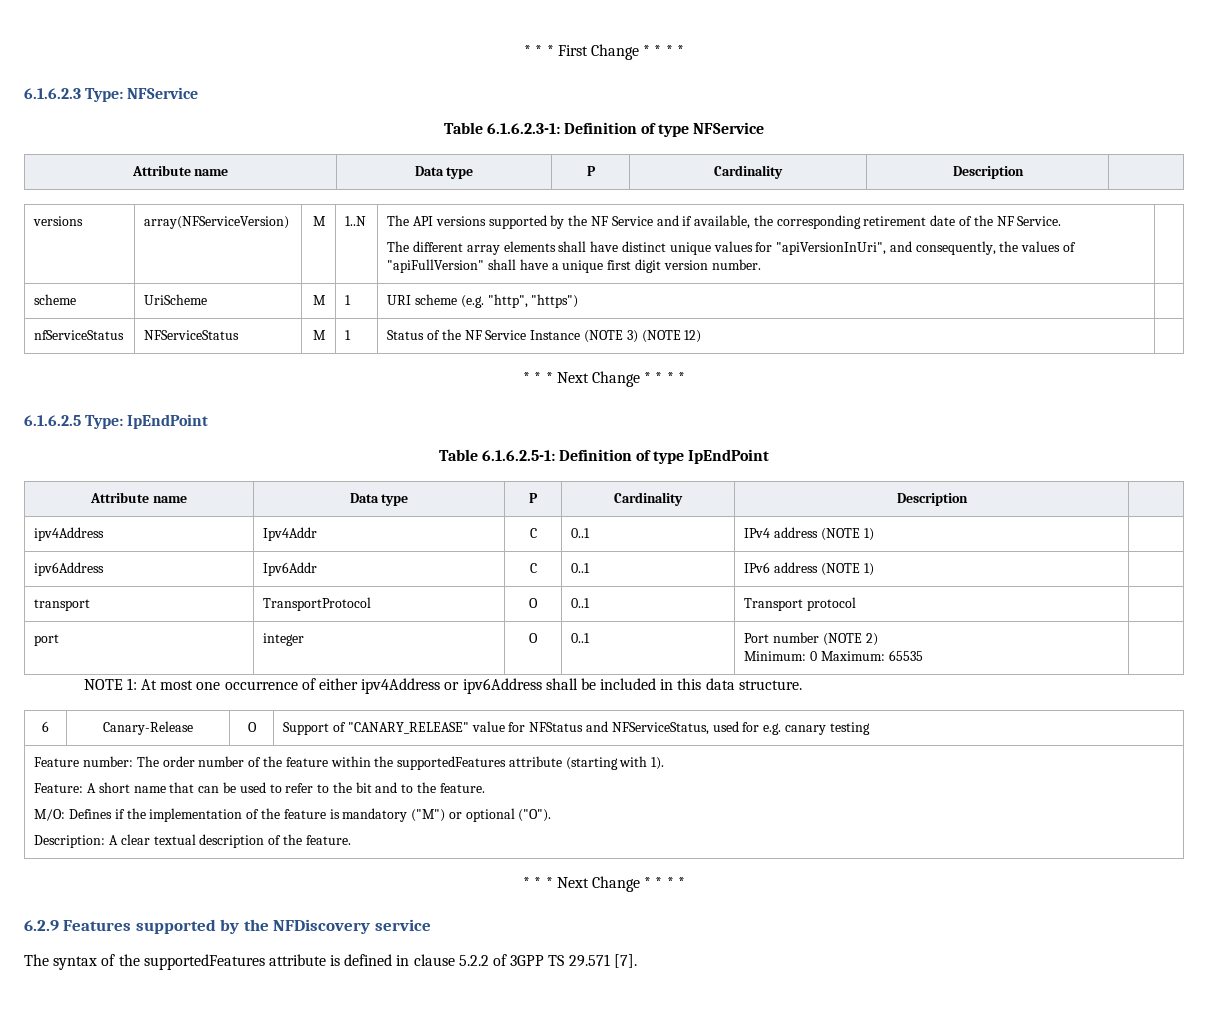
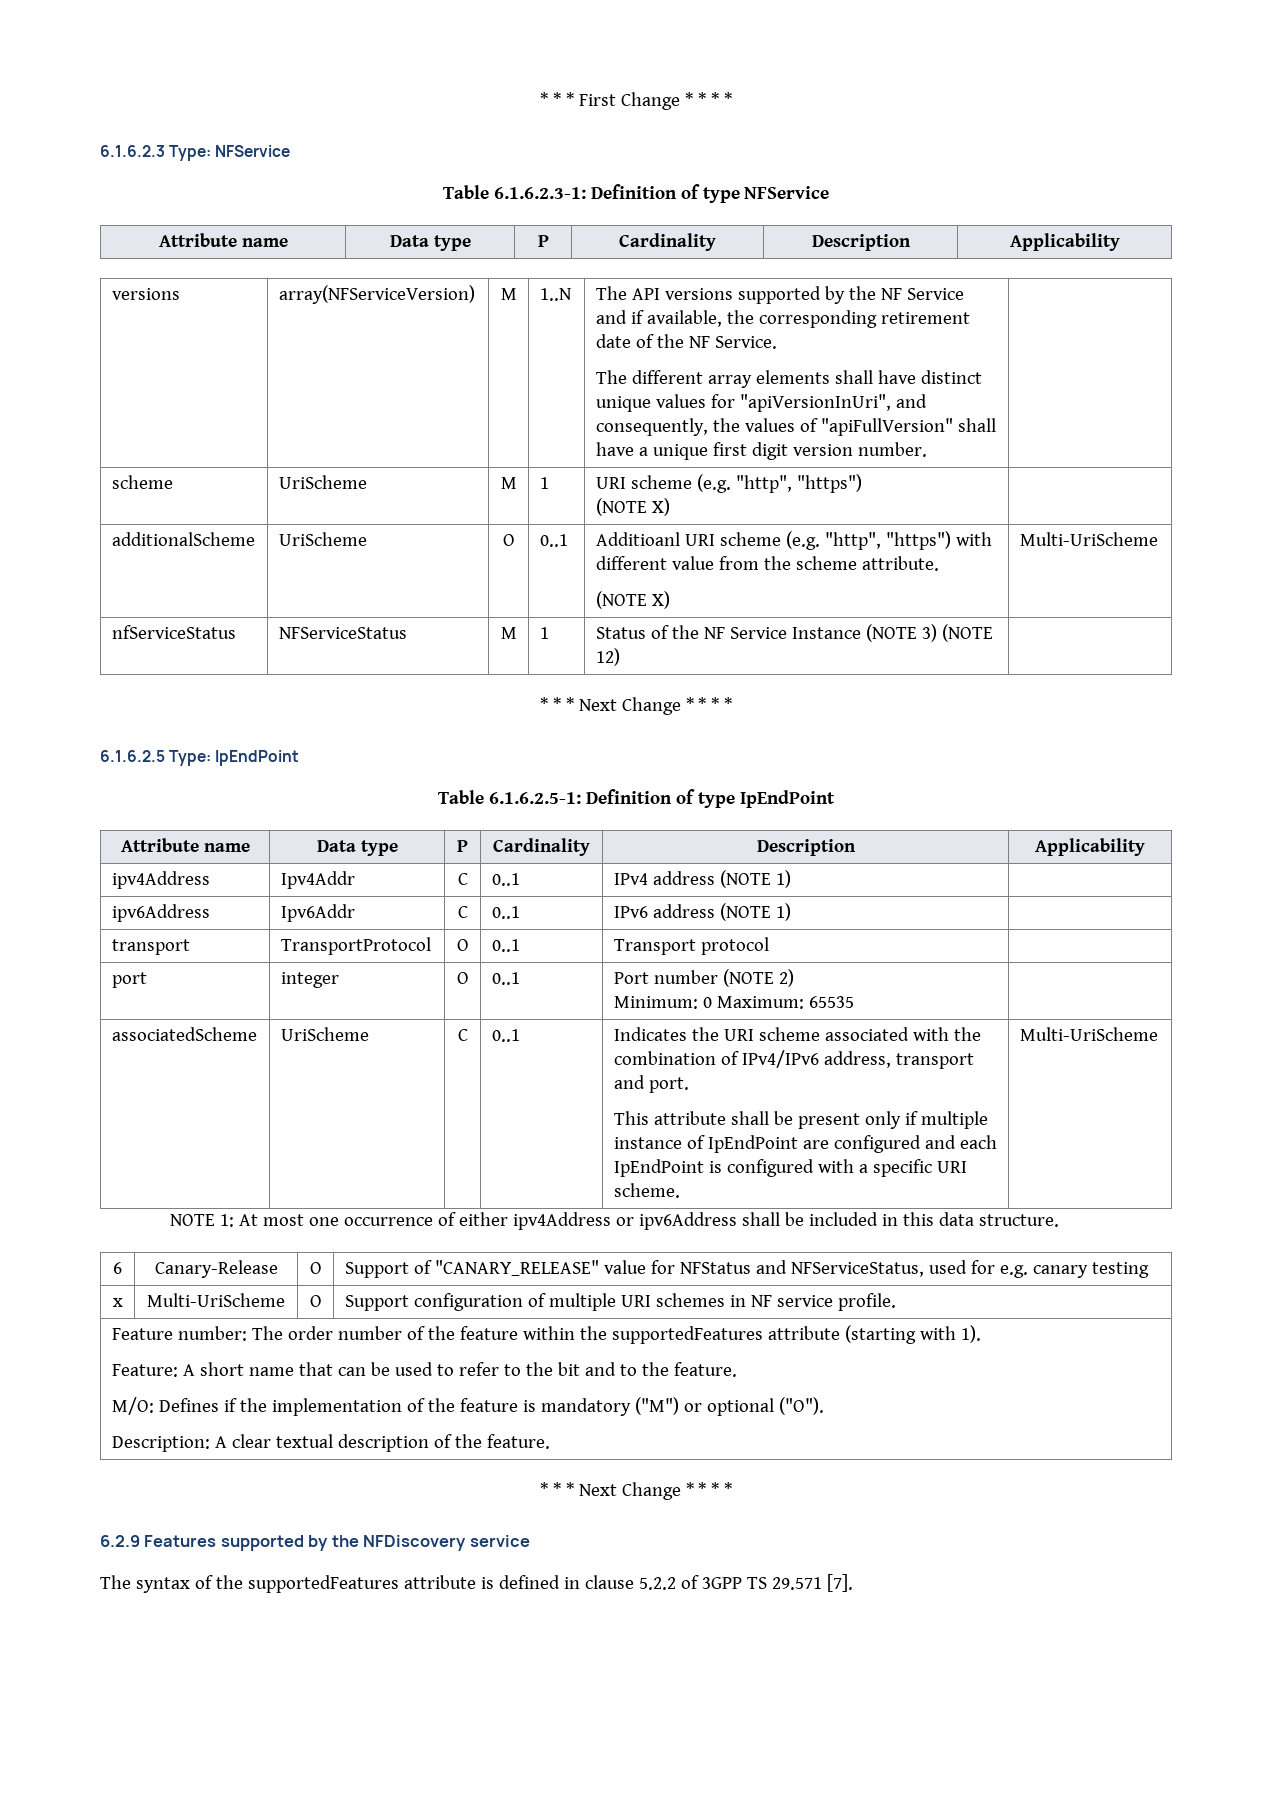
  Table 6.1.6.2.3-1: Definition of type NFService
- Attribute name | Data type | P | Cardinality | Description |
+ Attribute name | Data type | P | Cardinality | Description | Applicability
- scheme | UriScheme | M | 1 | URI scheme (e.g. "http", "https") |
+ scheme | UriScheme | M | 1 | URI scheme (e.g. "http", "https")
+ (NOTE X) |
+ additionalScheme | UriScheme | O | 0..1 | Additioanl URI scheme (e.g. "http", "https") with different value from the scheme attribute.
+ (NOTE X) | Multi-UriScheme
  Table 6.1.6.2.5-1: Definition of type IpEndPoint
- Attribute name | Data type | P | Cardinality | Description |
+ Attribute name | Data type | P | Cardinality | Description | Applicability
+ associatedScheme | UriScheme | C | 0..1 | Indicates the URI scheme associated with the combination of IPv4/IPv6 address, transport and port.
+ This attribute shall be present only if multiple instance of IpEndPoint are configured and each IpEndPoint is configured with a specific URI scheme. | Multi-UriScheme
+ x | Multi-UriScheme | O | Support configuration of multiple URI schemes in NF service profile.

